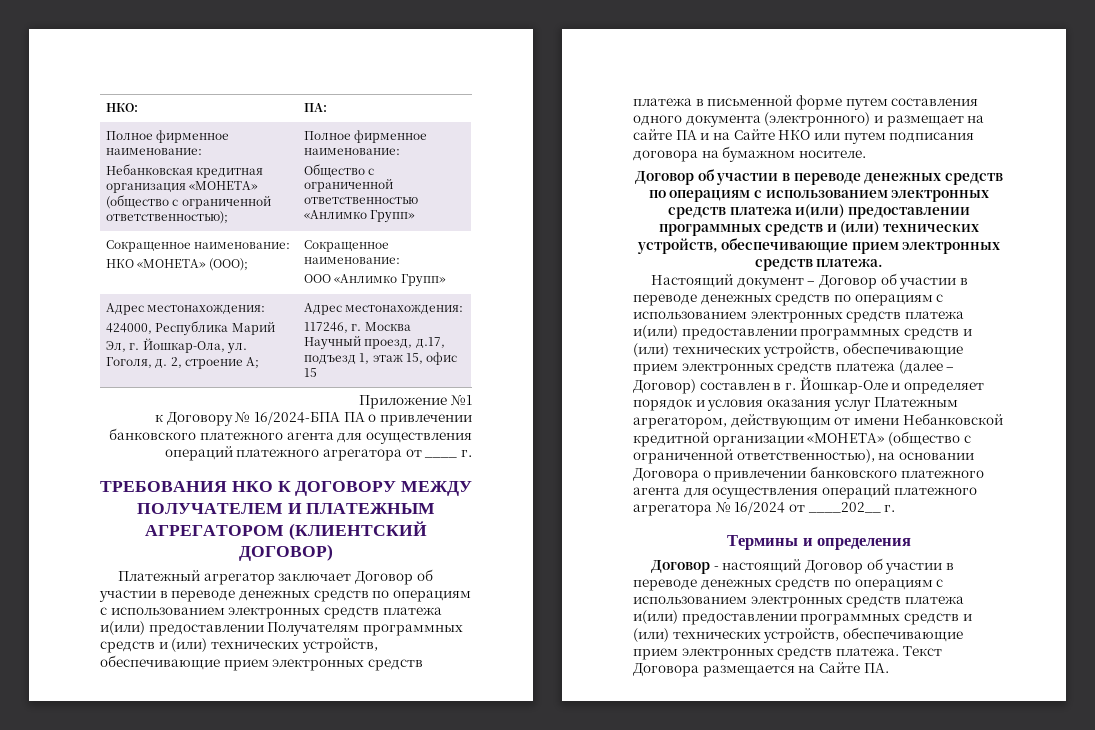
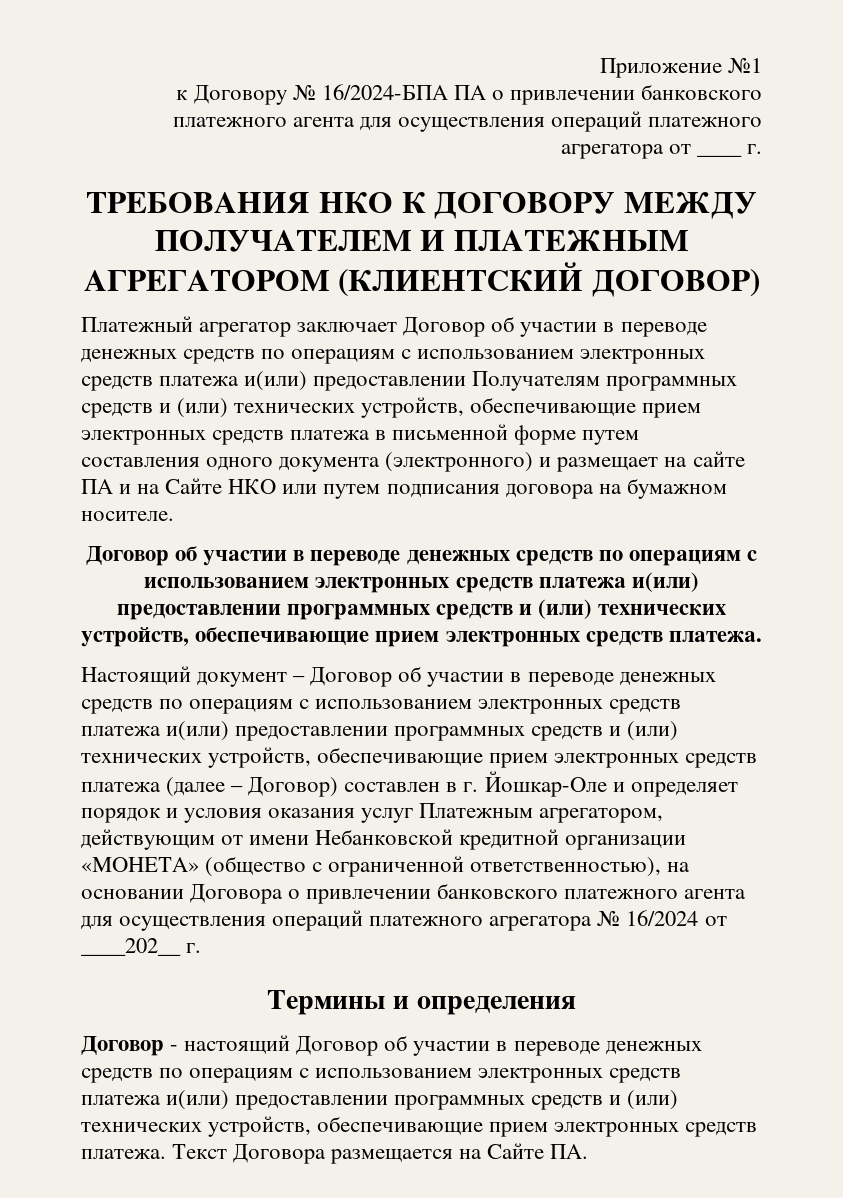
- НКО: | ПА:
- Полное фирменное наименование:
- Небанковская кредитная организация «МОНЕТА» (общество с ограниченной ответственностью); | Полное фирменное наименование:
- Общество с ограниченной ответственностью «Анлимко Групп»
- Сокращенное наименование:
- НКО «МОНЕТА» (ООО); | Сокращенное наименование:
- ООО «Анлимко Групп»
- Адрес местонахождения:
- 424000, Республика Марий Эл, г. Йошкар-Ола, ул. Гоголя, д. 2, строение А; | Адрес местонахождения:
- 117246, г. Москва Научный проезд, д.17, подъезд 1, этаж 15, офис 15

